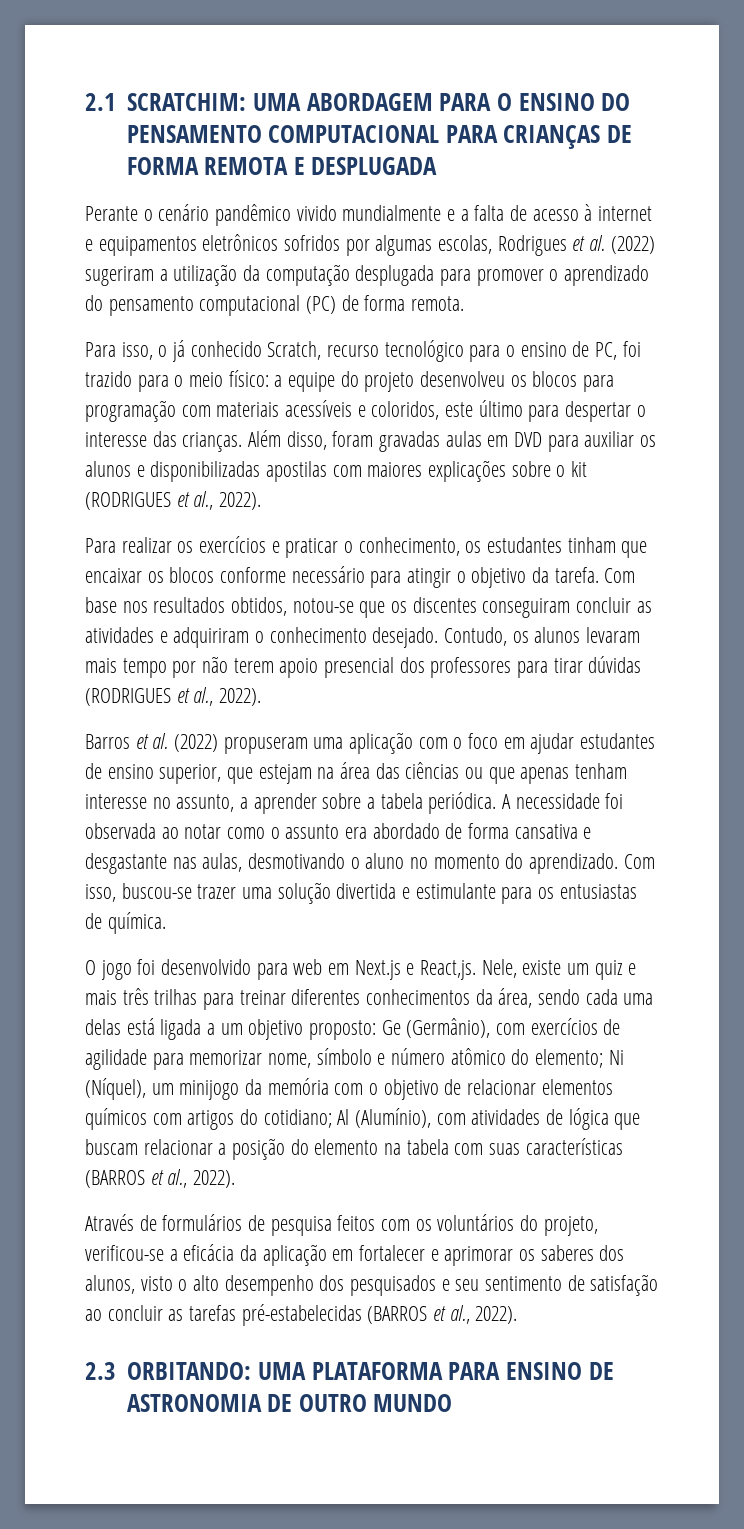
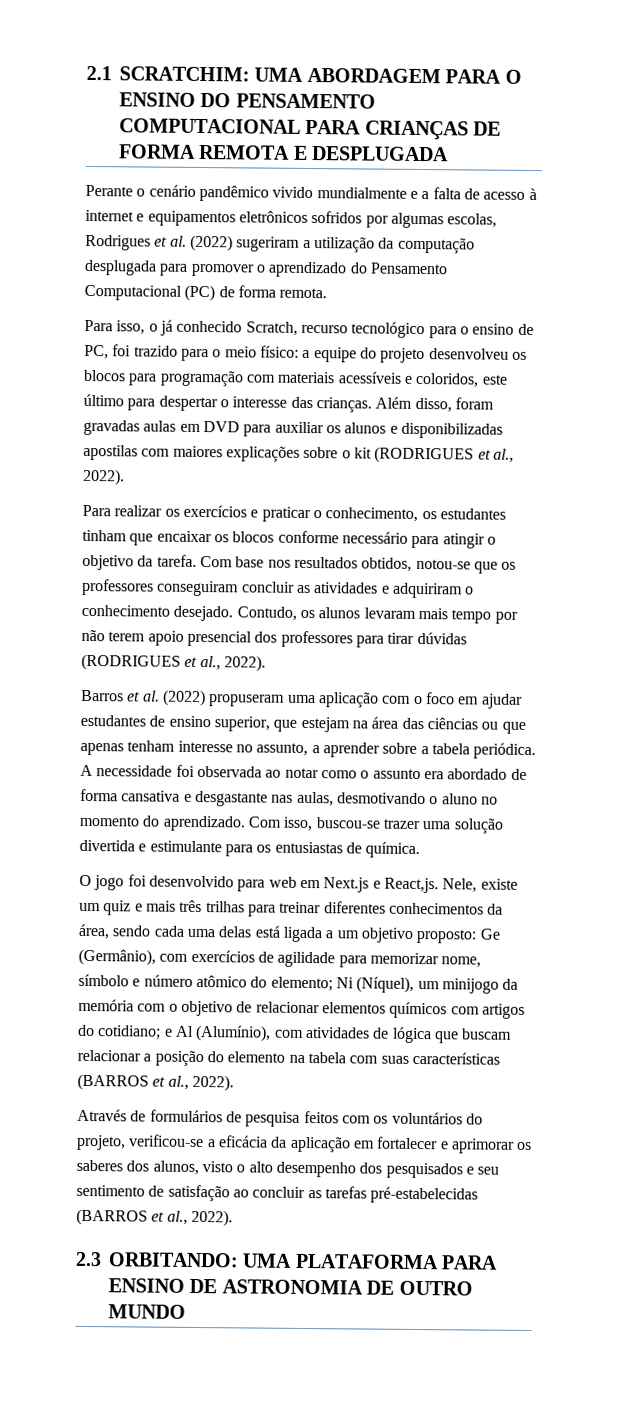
- Perante o cenário pandêmico vivido mundialmente e a falta de acesso à internet e equipamentos eletrônicos sofridos por algumas escolas, Rodrigues et al. (2022) sugeriram a utilização da computação desplugada para promover o aprendizado do pensamento computacional (PC) de forma remota.
+ Perante o cenário pandêmico vivido mundialmente e a falta de acesso à internet e equipamentos eletrônicos sofridos por algumas escolas, Rodrigues et al. (2022) sugeriram a utilização da computação desplugada para promover o aprendizado do Pensamento Computacional (PC) de forma remota.
- Com base nos resultados obtidos, notou-se que os discentes conseguiram concluir as atividades e adquiriram o conhecimento desejado.
+ Com base nos resultados obtidos, notou-se que os professores conseguiram concluir as atividades e adquiriram o conhecimento desejado.
- Al (Alumínio), com atividades de lógica que buscam relacionar a posição do elemento na tabela com suas características (BARROS et al., 2022).
+ e Al (Alumínio), com atividades de lógica que buscam relacionar a posição do elemento na tabela com suas características (BARROS et al., 2022).

